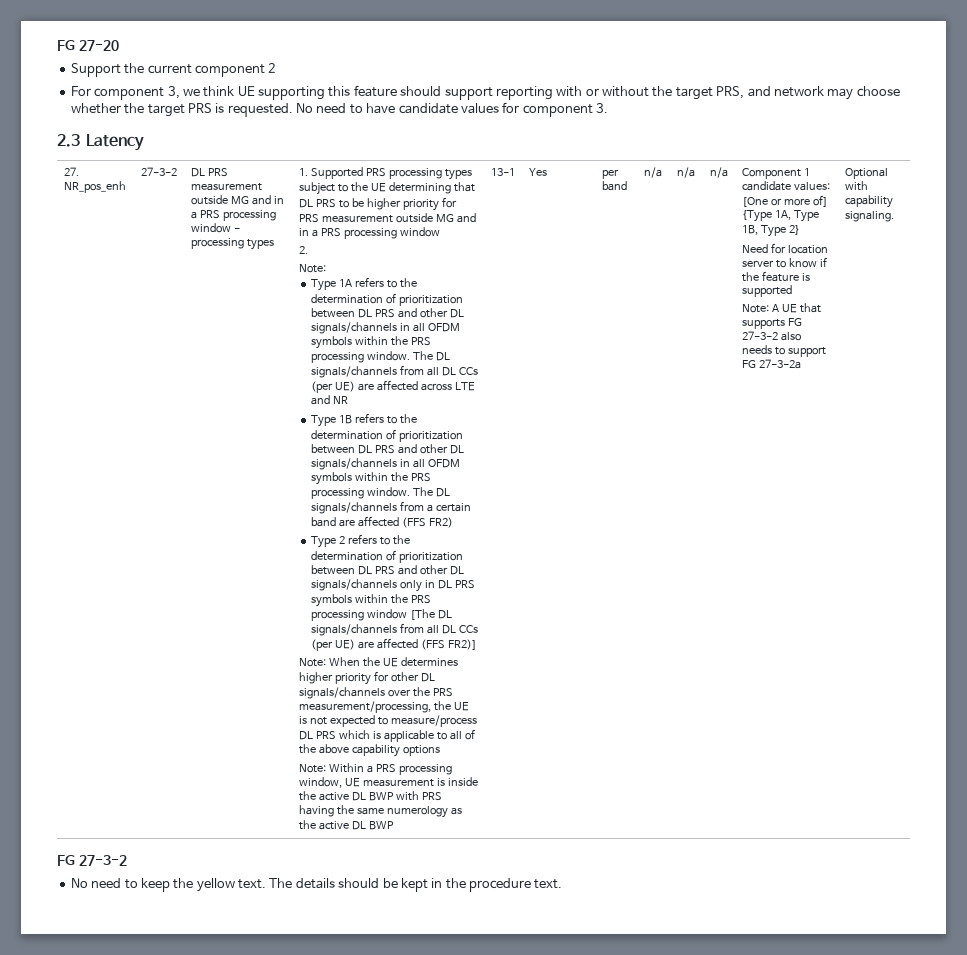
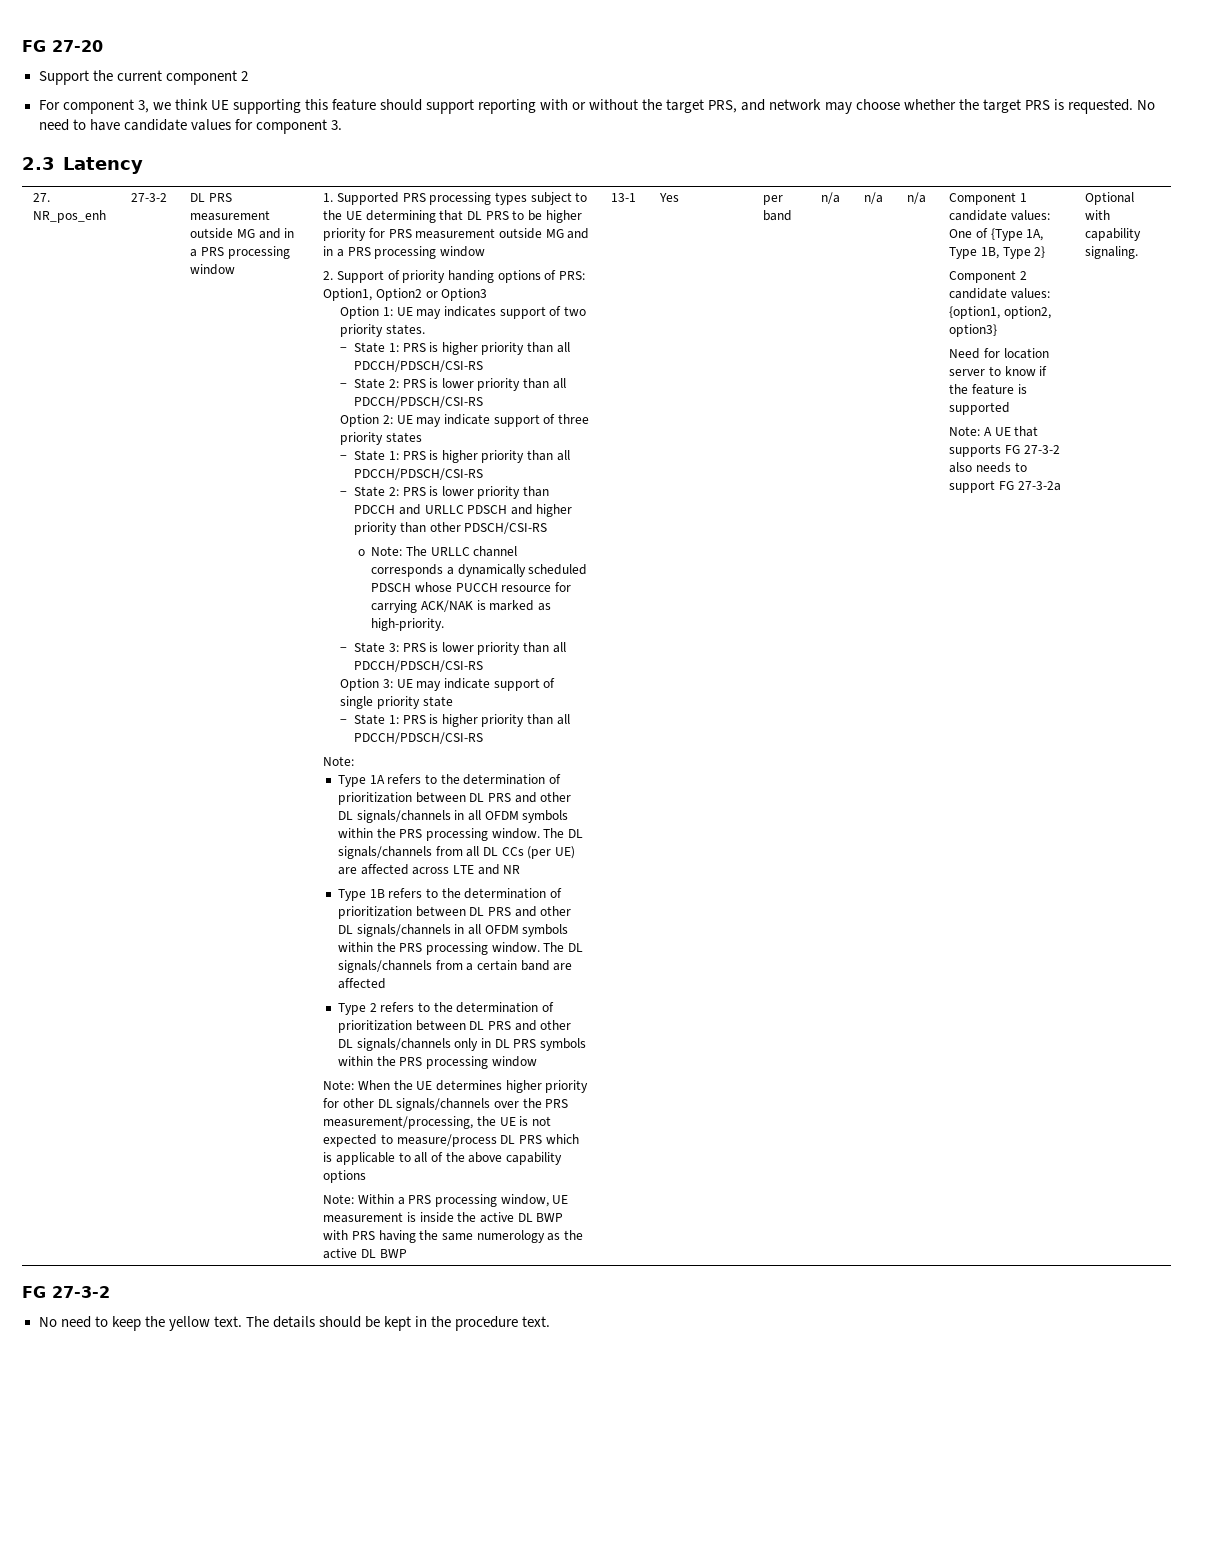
- DL PRS measurement outside MG and in a PRS processing window - processing types
+ DL PRS measurement outside MG and in a PRS processing window
- 2.
+ 2. Support of priority handing options of PRS: Option1, Option2 or Option3
+ Option 1: UE may indicates support of two priority states.
+ − State 1: PRS is higher priority than all PDCCH/PDSCH/CSI-RS
+ − State 2: PRS is lower priority than all PDCCH/PDSCH/CSI-RS
+ Option 2: UE may indicate support of three priority states
+ − State 1: PRS is higher priority than all PDCCH/PDSCH/CSI-RS
+ − State 2: PRS is lower priority than PDCCH and URLLC PDSCH and higher priority than other PDSCH/CSI-RS
+ o Note: The URLLC channel corresponds a dynamically scheduled PDSCH whose PUCCH resource for carrying ACK/NAK is marked as high-priority.
+ − State 3: PRS is lower priority than all PDCCH/PDSCH/CSI-RS
+ Option 3: UE may indicate support of single priority state
+ − State 1: PRS is higher priority than all PDCCH/PDSCH/CSI-RS
- The DL signals/channels from a certain band are affected (FFS FR2)
+ The DL signals/channels from a certain band are affected
- Type 2 refers to the determination of prioritization between DL PRS and other DL signals/channels only in DL PRS symbols within the PRS processing window [The DL signals/channels from all DL CCs (per UE) are affected (FFS FR2)]
+ Type 2 refers to the determination of prioritization between DL PRS and other DL signals/channels only in DL PRS symbols within the PRS processing window
- Component 1 candidate values: [One or more of] {Type 1A, Type 1B, Type 2}
+ Component 1 candidate values: One of {Type 1A, Type 1B, Type 2}
+ Component 2 candidate values: {option1, option2, option3}

